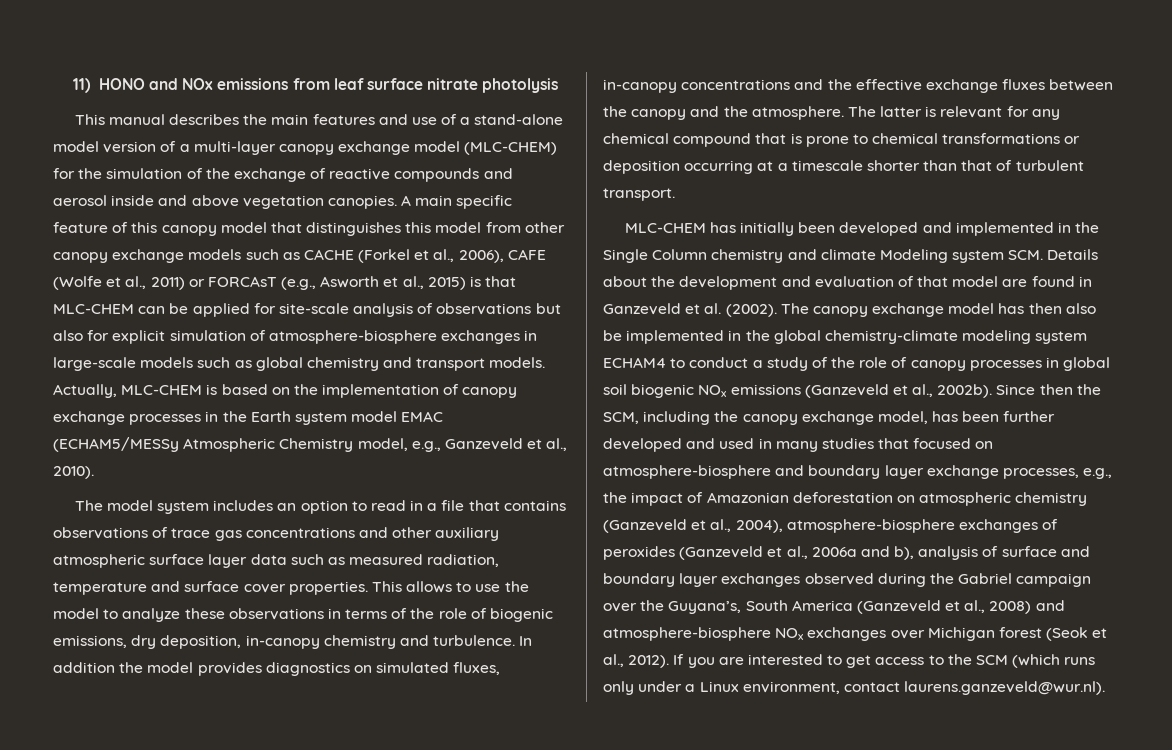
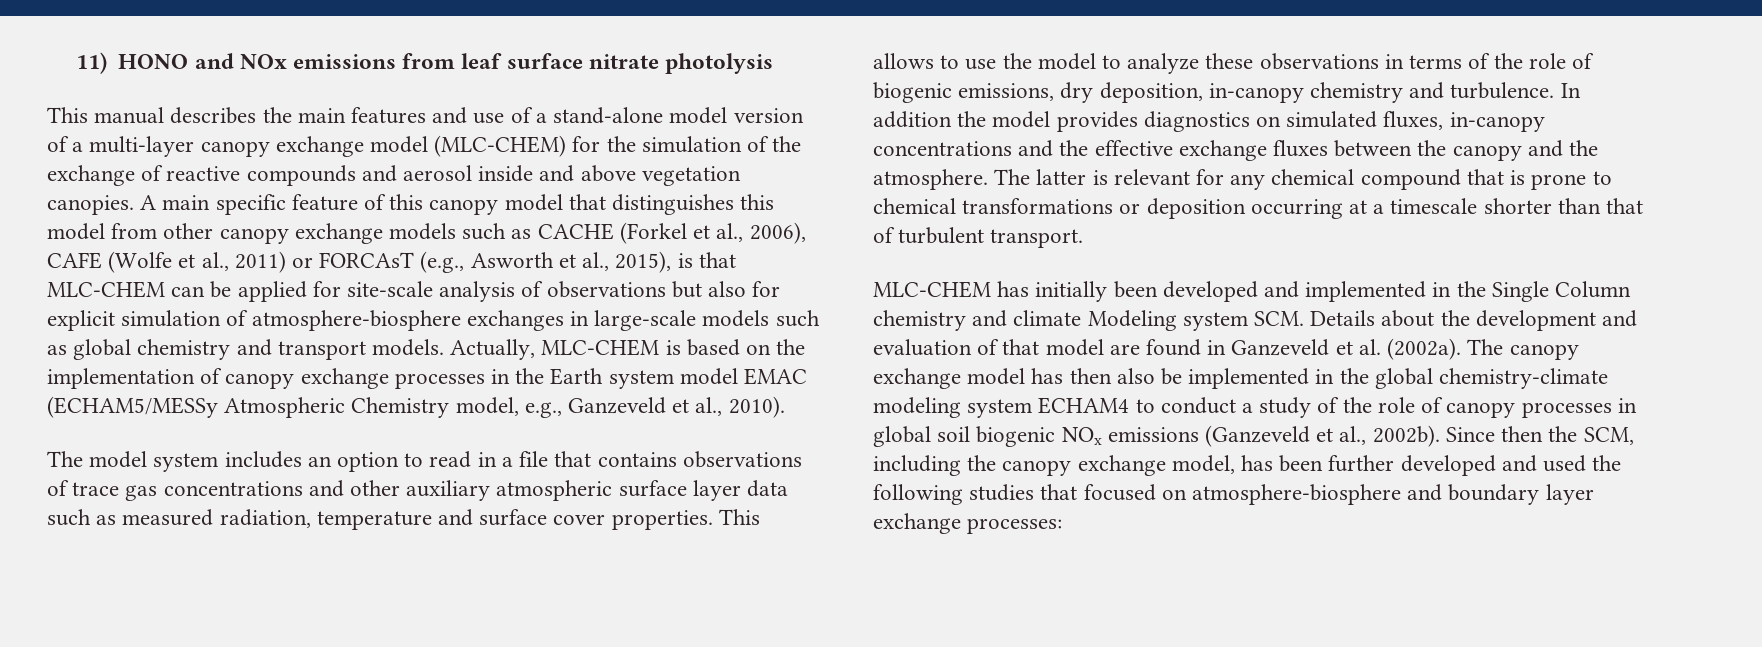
- A main specific feature of this canopy model that distinguishes this model from other canopy exchange models such as CACHE (Forkel et al., 2006), CAFE (Wolfe et al., 2011) or FORCAsT (e.g., Asworth et al., 2015) is that MLC-CHEM can be applied for site-scale analysis of observations but also for explicit simulation of atmosphere-biosphere exchanges in large-scale models such as global chemistry and transport models.
+ A main specific feature of this canopy model that distinguishes this model from other canopy exchange models such as CACHE (Forkel et al., 2006), CAFE (Wolfe et al., 2011) or FORCAsT (e.g., Asworth et al., 2015), is that MLC-CHEM can be applied for site-scale analysis of observations but also for explicit simulation of atmosphere-biosphere exchanges in large-scale models such as global chemistry and transport models.
- MLC-CHEM has initially been developed and implemented in the Single Column chemistry and climate Modeling system SCM. Details about the development and evaluation of that model are found in Ganzeveld et al. (2002).
+ MLC-CHEM has initially been developed and implemented in the Single Column chemistry and climate Modeling system SCM. Details about the development and evaluation of that model are found in Ganzeveld et al. (2002a).
- Since then the SCM, including the canopy exchange model, has been further developed and used in many studies that focused on atmosphere-biosphere and boundary layer exchange processes, e.g., the impact of Amazonian deforestation on atmospheric chemistry (Ganzeveld et al., 2004), atmosphere-biosphere exchanges of peroxides (Ganzeveld et al., 2006a and b), analysis of surface and boundary layer exchanges observed during the Gabriel campaign over the Guyana’s, South America (Ganzeveld et al., 2008) and atmosphere-biosphere NOx exchanges over Michigan forest (Seok et al., 2012). If you are interested to get access to the SCM (which runs only under a Linux environment, contact laurens.ganzeveld@wur.nl).
+ Since then the SCM, including the canopy exchange model, has been further developed and used the following studies that focused on atmosphere-biosphere and boundary layer exchange processes:

